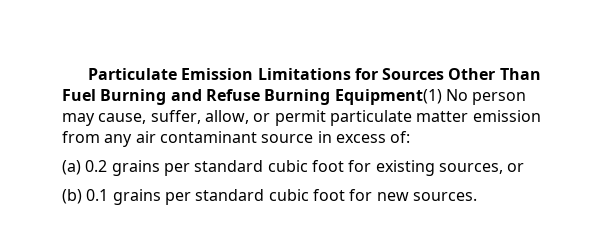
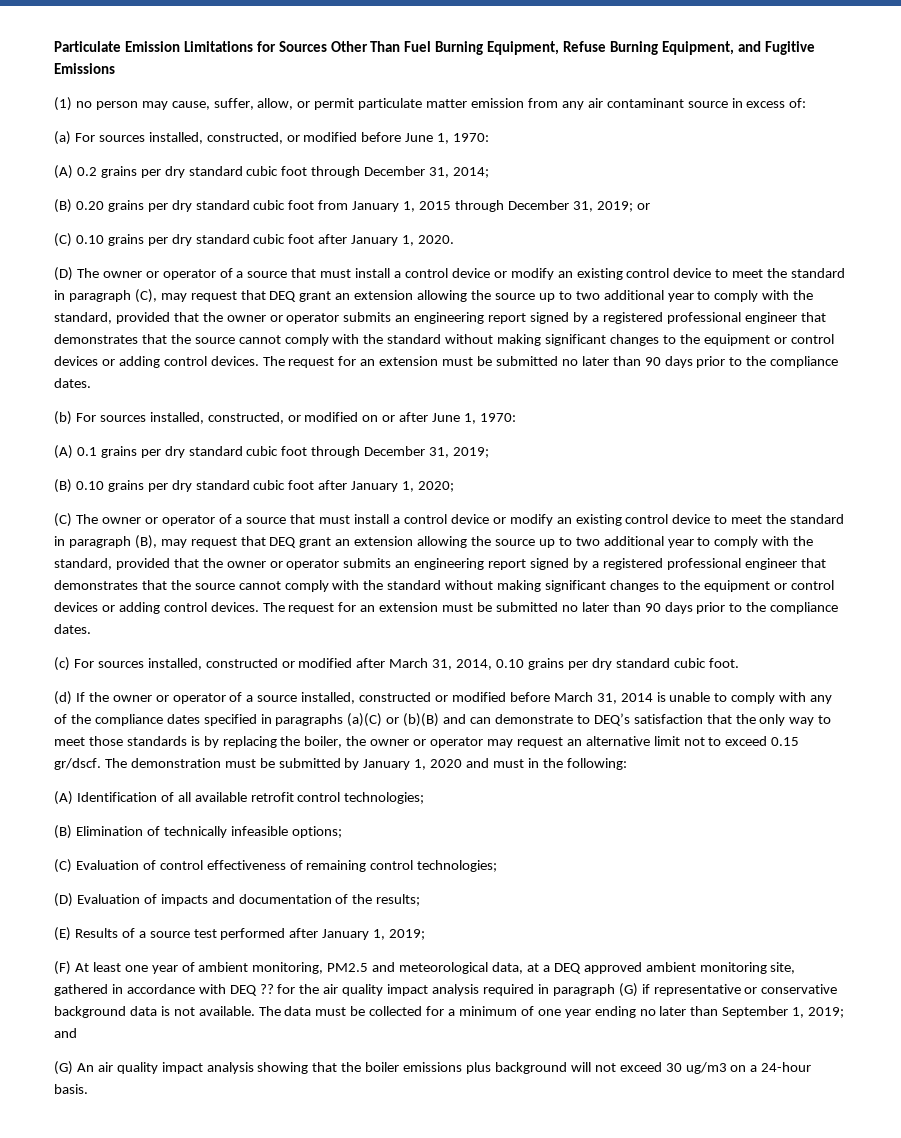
- Particulate Emission Limitations for Sources Other Than Fuel Burning and Refuse Burning Equipment(1) No person may cause, suffer, allow, or permit particulate matter emission from any air contaminant source in excess of:
+ Particulate Emission Limitations for Sources Other Than Fuel Burning Equipment, Refuse Burning Equipment, and Fugitive Emissions
+ (1) no person may cause, suffer, allow, or permit particulate matter emission from any air contaminant source in excess of:
- (a) 0.2 grains per standard cubic foot for existing sources, or
- (b) 0.1 grains per standard cubic foot for new sources.
+ (a) For sources installed, constructed, or modified before June 1, 1970:
+ (A) 0.2 grains per dry standard cubic foot through December 31, 2014;
+ (B) 0.20 grains per dry standard cubic foot from January 1, 2015 through December 31, 2019; or
+ (C) 0.10 grains per dry standard cubic foot after January 1, 2020.
+ (D) The owner or operator of a source that must install a control device or modify an existing control device to meet the standard in paragraph (C), may request that DEQ grant an extension allowing the source up to two additional year to comply with the standard, provided that the owner or operator submits an engineering report signed by a registered professional engineer that demonstrates that the source cannot comply with the standard without making significant changes to the equipment or control devices or adding control devices. The request for an extension must be submitted no later than 90 days prior to the compliance dates.
+ (b) For sources installed, constructed, or modified on or after June 1, 1970:
+ (A) 0.1 grains per dry standard cubic foot through December 31, 2019;
+ (B) 0.10 grains per dry standard cubic foot after January 1, 2020;
+ (C) The owner or operator of a source that must install a control device or modify an existing control device to meet the standard in paragraph (B), may request that DEQ grant an extension allowing the source up to two additional year to comply with the standard, provided that the owner or operator submits an engineering report signed by a registered professional engineer that demonstrates that the source cannot comply with the standard without making significant changes to the equipment or control devices or adding control devices. The request for an extension must be submitted no later than 90 days prior to the compliance dates.
+ (c) For sources installed, constructed or modified after March 31, 2014, 0.10 grains per dry standard cubic foot.
+ (d) If the owner or operator of a source installed, constructed or modified before March 31, 2014 is unable to comply with any of the compliance dates specified in paragraphs (a)(C) or (b)(B) and can demonstrate to DEQ’s satisfaction that the only way to meet those standards is by replacing the boiler, the owner or operator may request an alternative limit not to exceed 0.15 gr/dscf. The demonstration must be submitted by January 1, 2020 and must in the following:
+ (A) Identification of all available retrofit control technologies;
+ (B) Elimination of technically infeasible options;
+ (C) Evaluation of control effectiveness of remaining control technologies;
+ (D) Evaluation of impacts and documentation of the results;
+ (E) Results of a source test performed after January 1, 2019;
+ (F) At least one year of ambient monitoring, PM2.5 and meteorological data, at a DEQ approved ambient monitoring site, gathered in accordance with DEQ ?? for the air quality impact analysis required in paragraph (G) if representative or conservative background data is not available. The data must be collected for a minimum of one year ending no later than September 1, 2019; and
+ (G) An air quality impact analysis showing that the boiler emissions plus background will not exceed 30 ug/m3 on a 24-hour basis.

